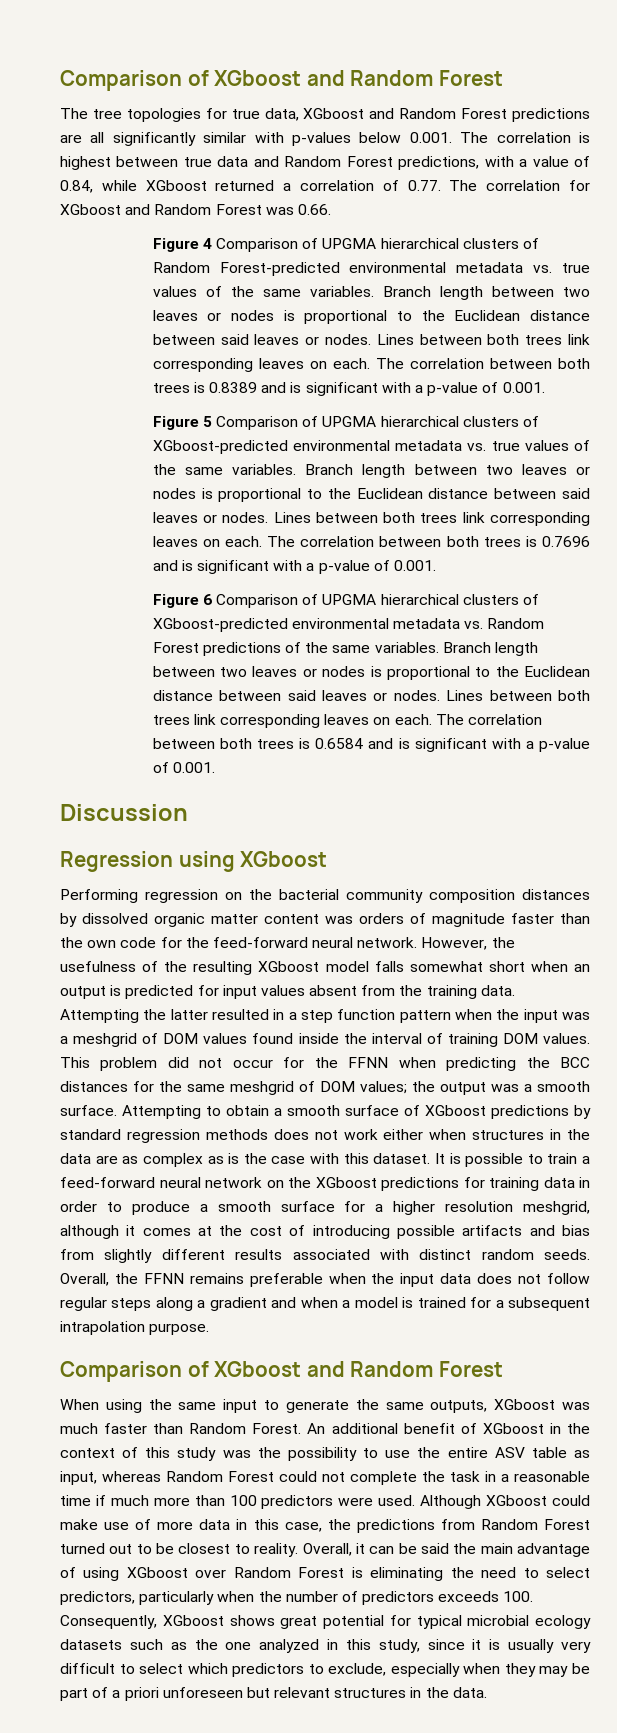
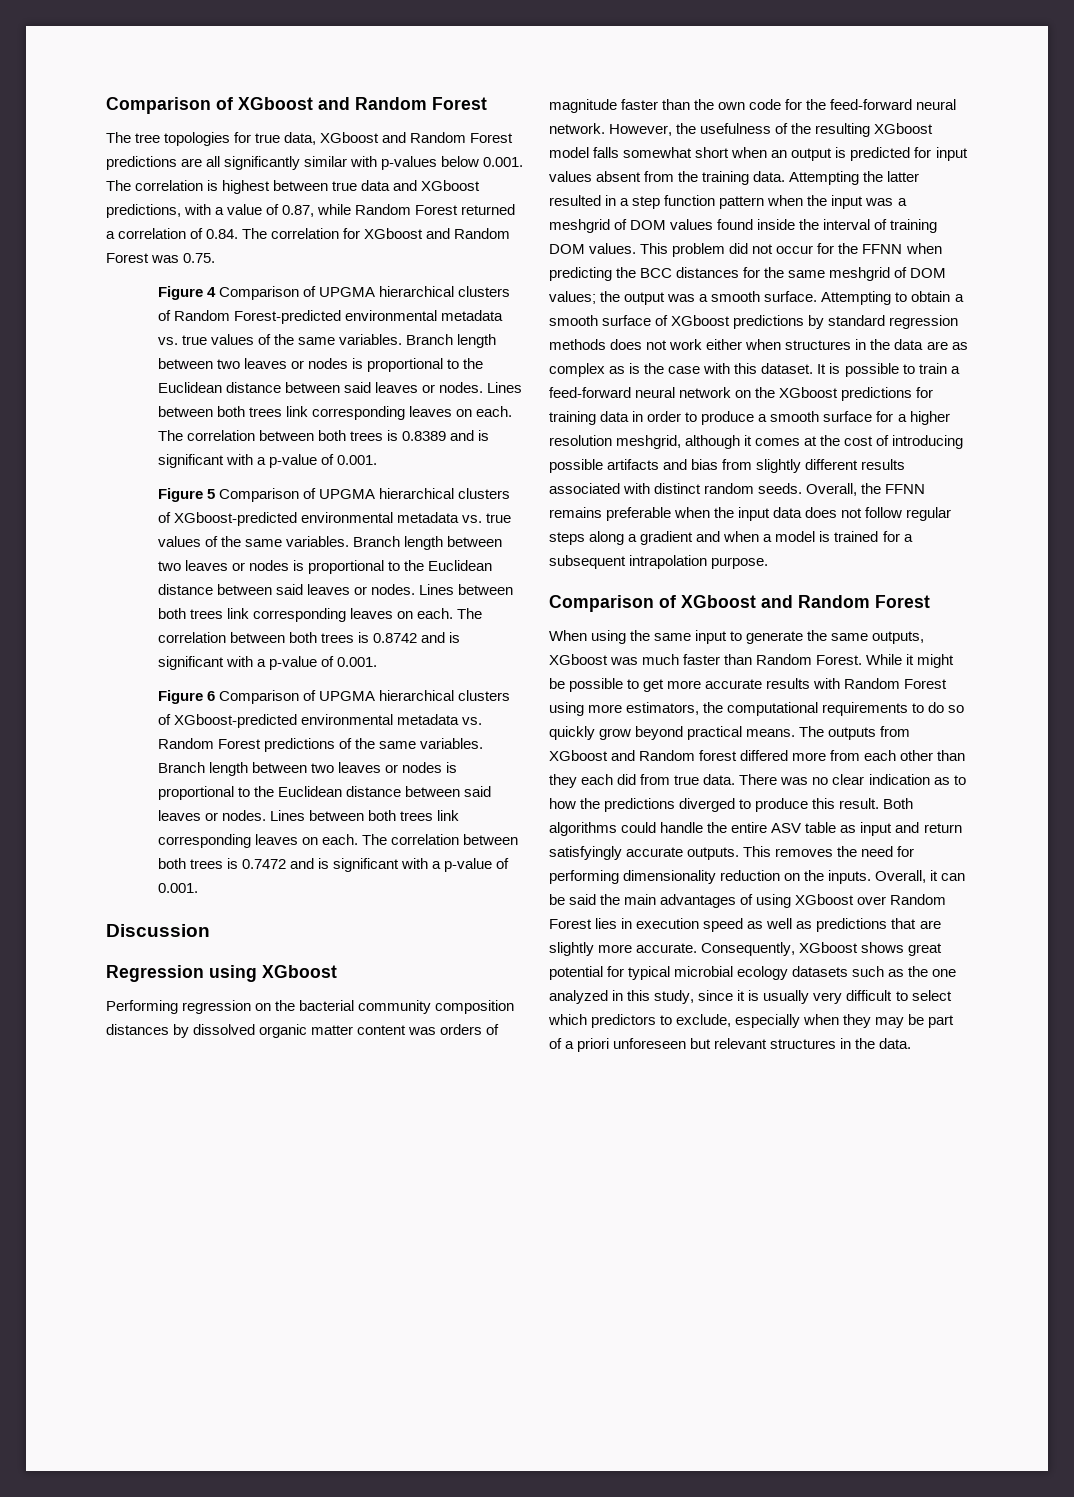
- The tree topologies for true data, XGboost and Random Forest predictions are all significantly similar with p-values below 0.001. The correlation is highest between true data and Random Forest predictions, with a value of 0.84, while XGboost returned a correlation of 0.77. The correlation for XGboost and Random Forest was 0.66.
+ The tree topologies for true data, XGboost and Random Forest predictions are all significantly similar with p-values below 0.001. The correlation is highest between true data and XGboost predictions, with a value of 0.87, while Random Forest returned a correlation of 0.84. The correlation for XGboost and Random Forest was 0.75.
- The correlation between both trees is 0.7696 and is significant with a p-value of 0.001.
+ The correlation between both trees is 0.8742 and is significant with a p-value of 0.001.
- The correlation between both trees is 0.6584 and is significant with a p-value of 0.001.
+ The correlation between both trees is 0.7472 and is significant with a p-value of 0.001.
- An additional benefit of XGboost in the context of this study was the possibility to use the entire ASV table as input, whereas Random Forest could not complete the task in a reasonable time if much more than 100 predictors were used. Although XGboost could make use of more data in this case, the predictions from Random Forest turned out to be closest to reality.
+ While it might be possible to get more accurate results with Random Forest using more estimators, the computational requirements to do so quickly grow beyond practical means. The outputs from XGboost and Random forest differed more from each other than they each did from true data. There was no clear indication as to how the predictions diverged to produce this result. Both algorithms could handle the entire ASV table as input and return satisfyingly accurate outputs. This removes the need for performing dimensionality reduction on the inputs.
- Overall, it can be said the main advantage of using XGboost over Random Forest is eliminating the need to select predictors, particularly when the number of predictors exceeds 100. Consequently, XGboost shows great potential for typical microbial ecology datasets such as the one analyzed in this study, since it is usually very difficult to select which predictors to exclude, especially when they may be part of a priori unforeseen but relevant structures in the data.
+ Overall, it can be said the main advantages of using XGboost over Random Forest lies in execution speed as well as predictions that are slightly more accurate. Consequently, XGboost shows great potential for typical microbial ecology datasets such as the one analyzed in this study, since it is usually very difficult to select which predictors to exclude, especially when they may be part of a priori unforeseen but relevant structures in the data.

